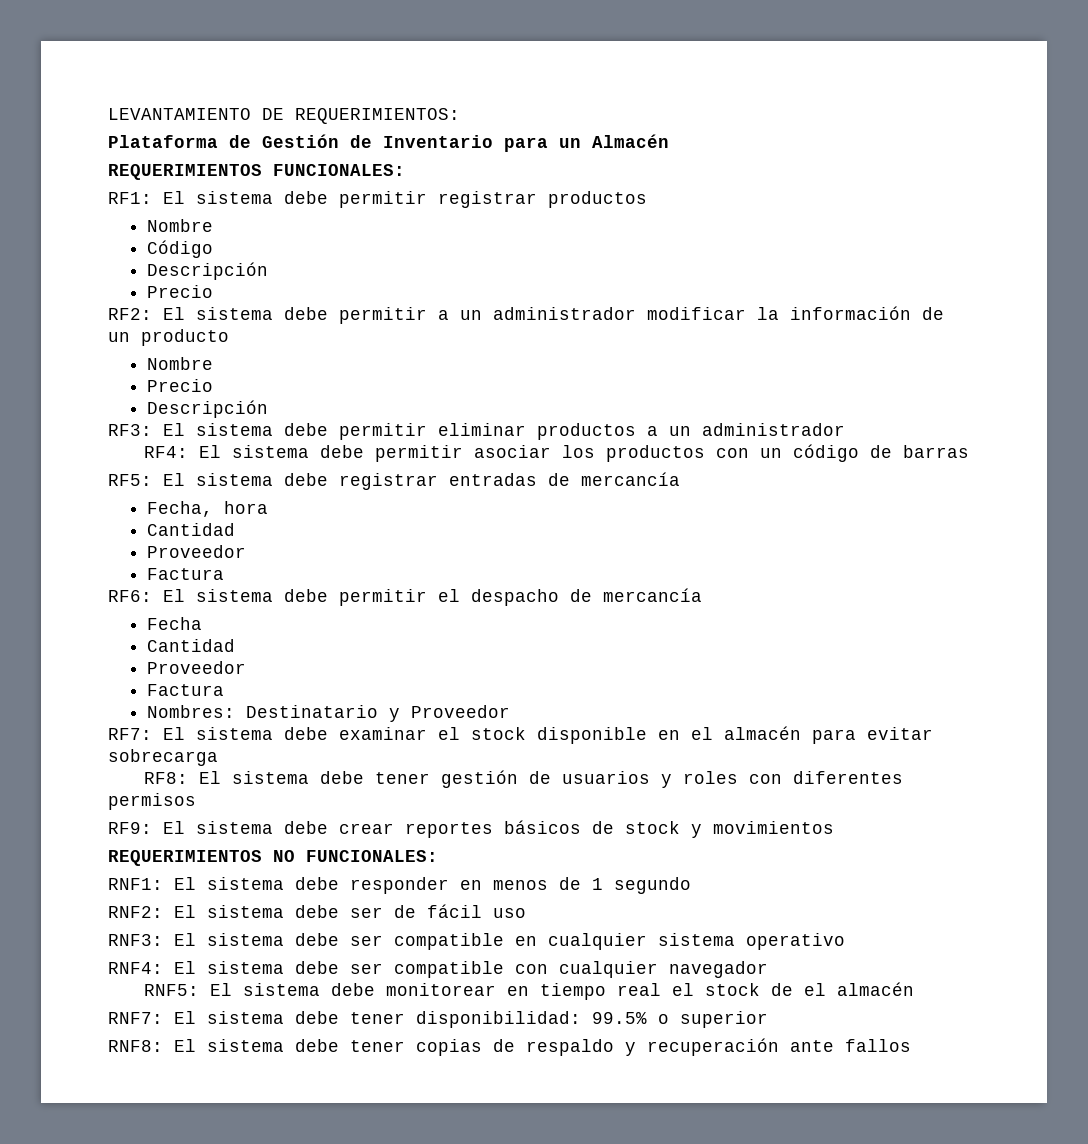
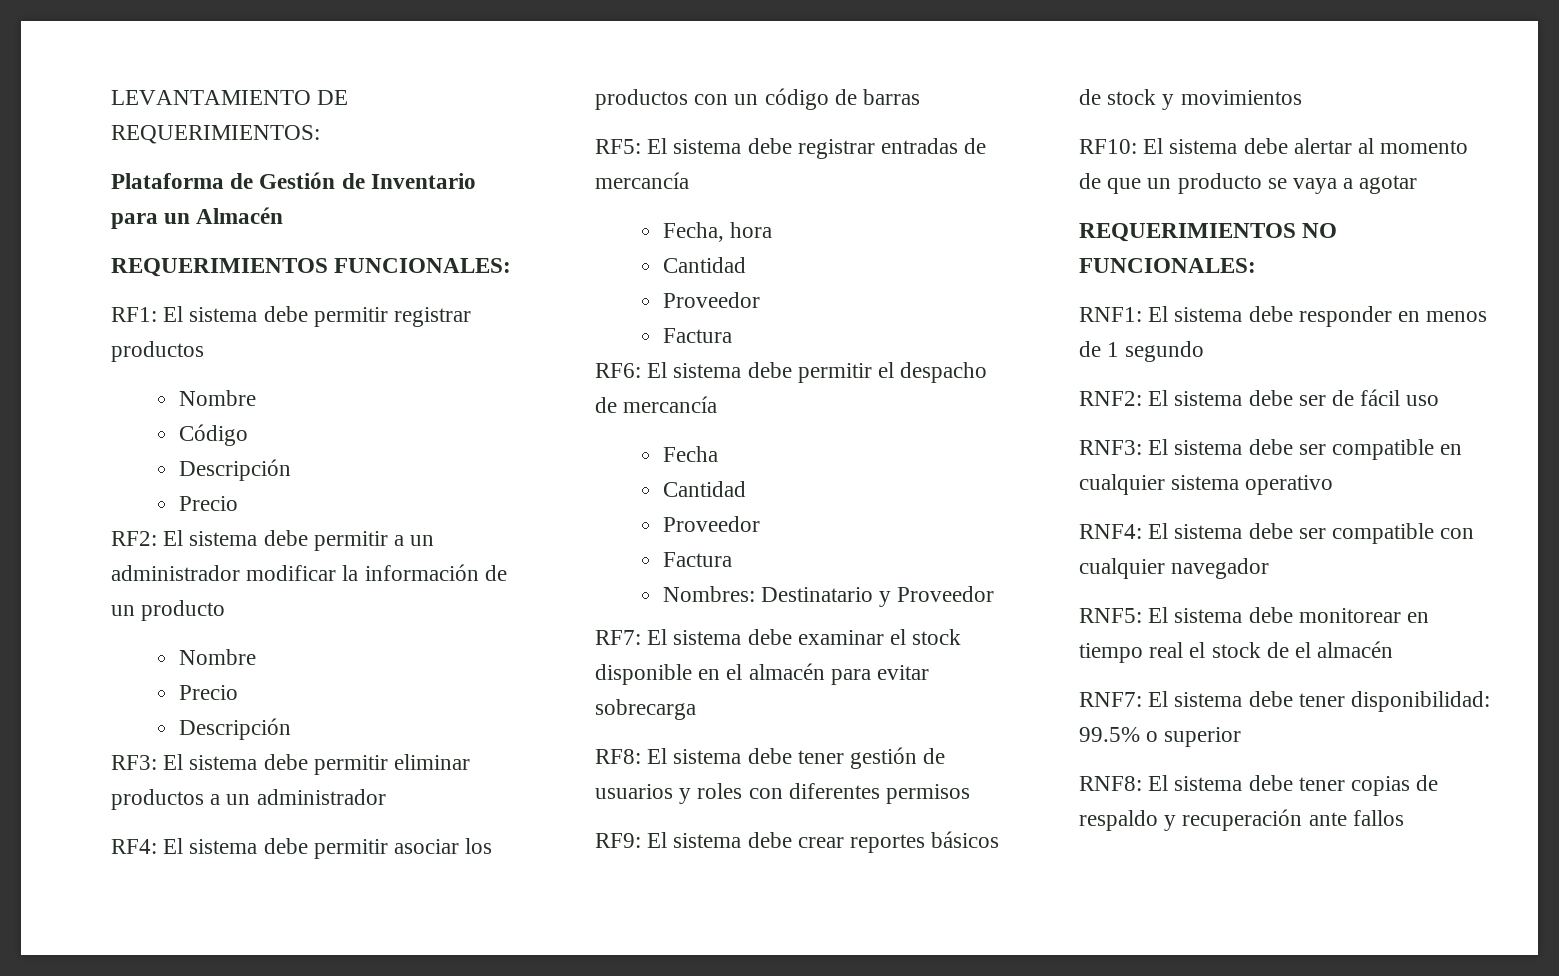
+ RF10: El sistema debe alertar al momento de que un producto se vaya a agotar

